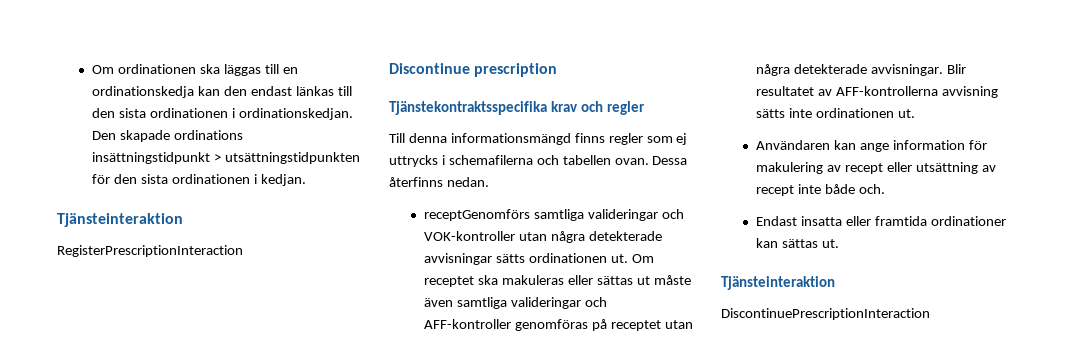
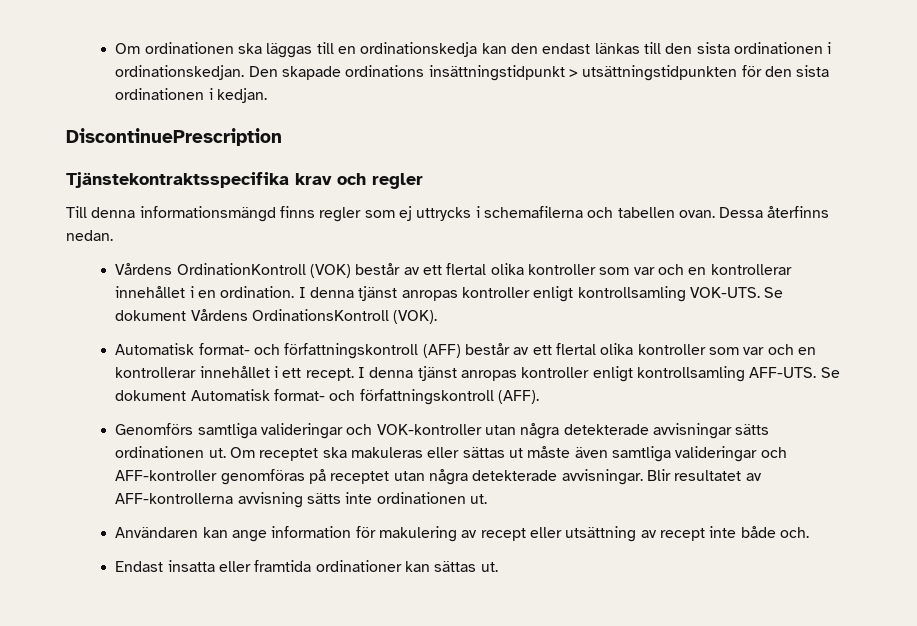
  Den skapade ordinations insättningstidpunkt > utsättningstidpunkten för den sista ordinationen i kedjan.
- Tjänsteinteraktion
- RegisterPrescriptionInteraction
- Discontinue prescription
+ DiscontinuePrescription
- receptGenomförs samtliga valideringar och VOK-kontroller utan några detekterade avvisningar sätts ordinationen ut.
+ Vårdens OrdinationKontroll (VOK) består av ett flertal olika kontroller som var och en kontrollerar innehållet i en ordination. I denna tjänst anropas kontroller enligt kontrollsamling VOK-UTS. Se dokument Vårdens OrdinationsKontroll (VOK).
+ Automatisk format- och författningskontroll (AFF) består av ett flertal olika kontroller som var och en kontrollerar innehållet i ett recept. I denna tjänst anropas kontroller enligt kontrollsamling AFF-UTS. Se dokument Automatisk format- och författningskontroll (AFF).
+ Genomförs samtliga valideringar och VOK-kontroller utan några detekterade avvisningar sätts ordinationen ut.
  Endast insatta eller framtida ordinationer kan sättas ut.
- Tjänsteinteraktion
- DiscontinuePrescriptionInteraction

